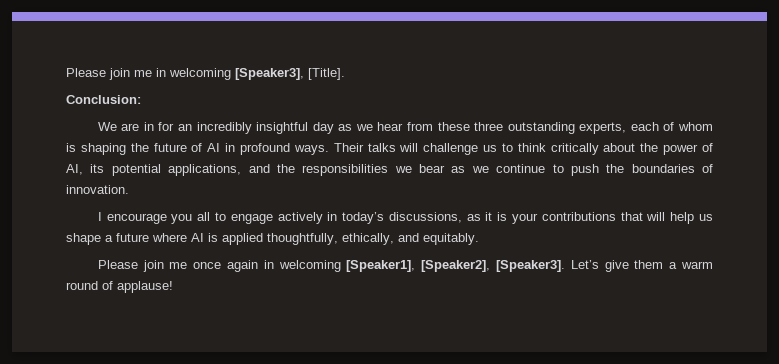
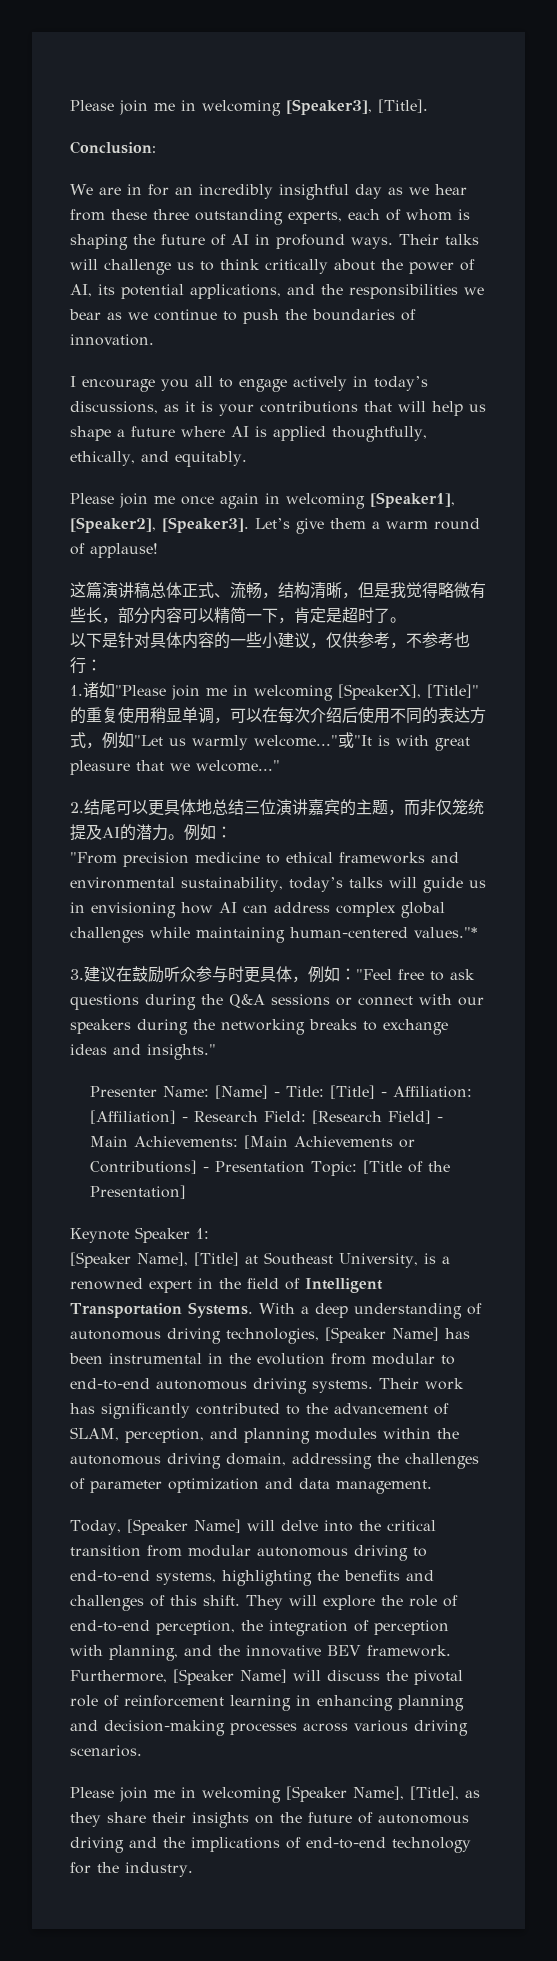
+ 这篇演讲稿总体正式、流畅，结构清晰，但是我觉得略微有些长，部分内容可以精简一下，肯定是超时了。
+ 以下是针对具体内容的一些小建议，仅供参考，不参考也行：
+ 1.诸如"Please join me in welcoming [SpeakerX], [Title]"的重复使用稍显单调，可以在每次介绍后使用不同的表达方式，例如"Let us warmly welcome..."或"It is with great pleasure that we welcome..."
+ 2.结尾可以更具体地总结三位演讲嘉宾的主题，而非仅笼统提及AI的潜力。例如：
+ "From precision medicine to ethical frameworks and environmental sustainability, today’s talks will guide us in envisioning how AI can address complex global challenges while maintaining human-centered values."*
+ 3.建议在鼓励听众参与时更具体，例如："Feel free to ask questions during the Q&A sessions or connect with our speakers during the networking breaks to exchange ideas and insights."
+ Presenter Name: [Name] - Title: [Title] - Affiliation: [Affiliation] - Research Field: [Research Field] - Main Achievements: [Main Achievements or Contributions] - Presentation Topic: [Title of the Presentation]
+ Keynote Speaker 1:
+ [Speaker Name], [Title] at Southeast University, is a renowned expert in the field of Intelligent Transportation Systems. With a deep understanding of autonomous driving technologies, [Speaker Name] has been instrumental in the evolution from modular to end-to-end autonomous driving systems. Their work has significantly contributed to the advancement of SLAM, perception, and planning modules within the autonomous driving domain, addressing the challenges of parameter optimization and data management.
+ Today, [Speaker Name] will delve into the critical transition from modular autonomous driving to end-to-end systems, highlighting the benefits and challenges of this shift. They will explore the role of end-to-end perception, the integration of perception with planning, and the innovative BEV framework. Furthermore, [Speaker Name] will discuss the pivotal role of reinforcement learning in enhancing planning and decision-making processes across various driving scenarios.
+ Please join me in welcoming [Speaker Name], [Title], as they share their insights on the future of autonomous driving and the implications of end-to-end technology for the industry.

